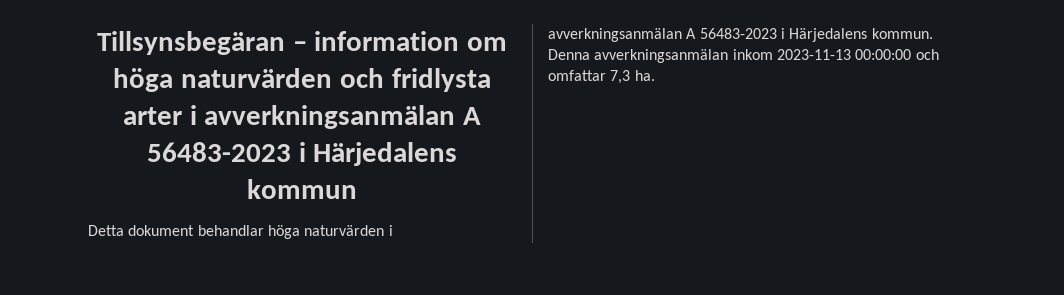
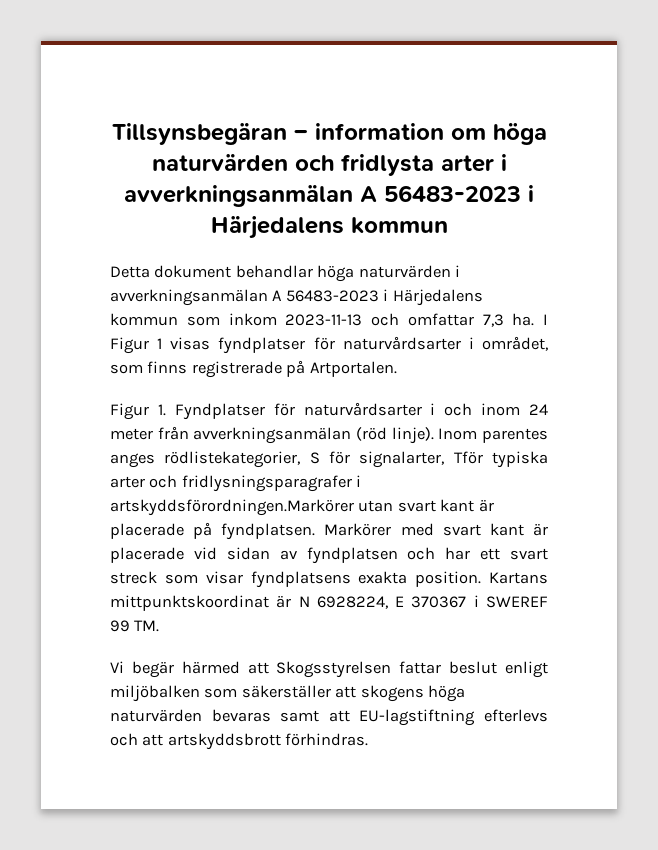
- Detta dokument behandlar höga naturvärden i avverkningsanmälan A 56483-2023 i Härjedalens kommun. Denna avverkningsanmälan inkom 2023-11-13 00:00:00 och omfattar 7,3 ha.
+ Detta dokument behandlar höga naturvärden i avverkningsanmälan A 56483-2023 i Härjedalens kommun som inkom 2023-11-13 och omfattar 7,3 ha.
+ I Figur 1 visas fyndplatser för naturvårdsarter i området, som finns registrerade på Artportalen.
+ Figur 1. Fyndplatser för naturvårdsarter i och inom 24 meter från avverkningsanmälan (röd linje). Inom parentes anges rödlistekategorier, S för signalarter, Tför typiska arter och fridlysningsparagrafer i artskyddsförordningen.Markörer utan svart kant är placerade på fyndplatsen. Markörer med svart kant är placerade vid sidan av fyndplatsen och har ett svart streck som visar fyndplatsens exakta position. Kartans mittpunktskoordinat är N 6928224, E 370367 i SWEREF 99 TM.
+ Vi begär härmed att Skogsstyrelsen fattar beslut enligt miljöbalken som säkerställer att skogens höga naturvärden bevaras samt att EU-lagstiftning efterlevs och att artskyddsbrott förhindras.

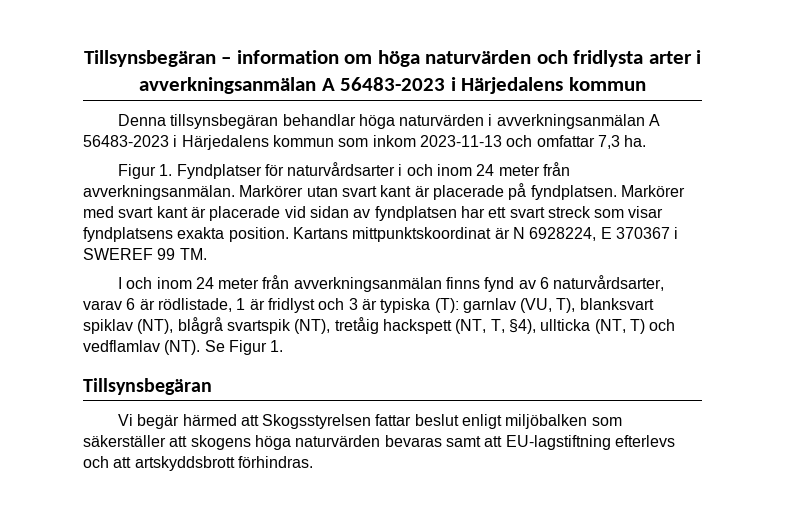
- Detta dokument behandlar höga naturvärden i avverkningsanmälan A 56483-2023 i Härjedalens kommun som inkom 2023-11-13 och omfattar 7,3 ha. I Figur 1 visas fyndplatser för naturvårdsarter i området, som finns registrerade på Artportalen.
+ Denna tillsynsbegäran behandlar höga naturvärden i avverkningsanmälan A 56483-2023 i Härjedalens kommun som inkom 2023-11-13 och omfattar 7,3 ha.
- Figur 1. Fyndplatser för naturvårdsarter i och inom 24 meter från avverkningsanmälan (röd linje). Inom parentes anges rödlistekategorier, S för signalarter, Tför typiska arter och fridlysningsparagrafer i artskyddsförordningen.Markörer utan svart kant är placerade på fyndplatsen.
+ Figur 1. Fyndplatser för naturvårdsarter i och inom 24 meter från avverkningsanmälan. Markörer utan svart kant är placerade på fyndplatsen.
- Markörer med svart kant är placerade vid sidan av fyndplatsen och har ett svart streck som visar fyndplatsens exakta position.
+ Markörer med svart kant är placerade vid sidan av fyndplatsen har ett svart streck som visar fyndplatsens exakta position.
+ I och inom 24 meter från avverkningsanmälan finns fynd av 6 naturvårdsarter, varav 6 är rödlistade, 1 är fridlyst och 3 är typiska (T): garnlav (VU, T), blanksvart spiklav (NT), blågrå svartspik (NT), tretåig hackspett (NT, T, §4), ullticka (NT, T) och vedflamlav (NT). Se Figur 1.
+ Tillsynsbegäran

